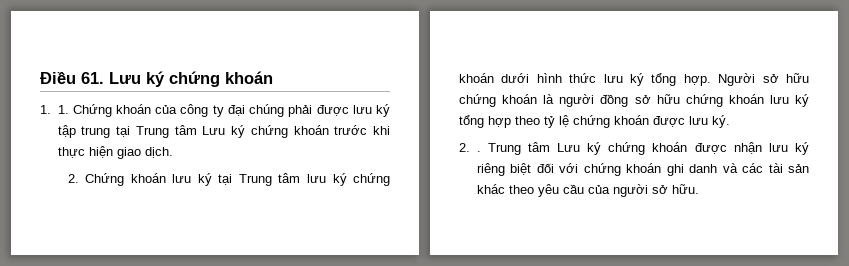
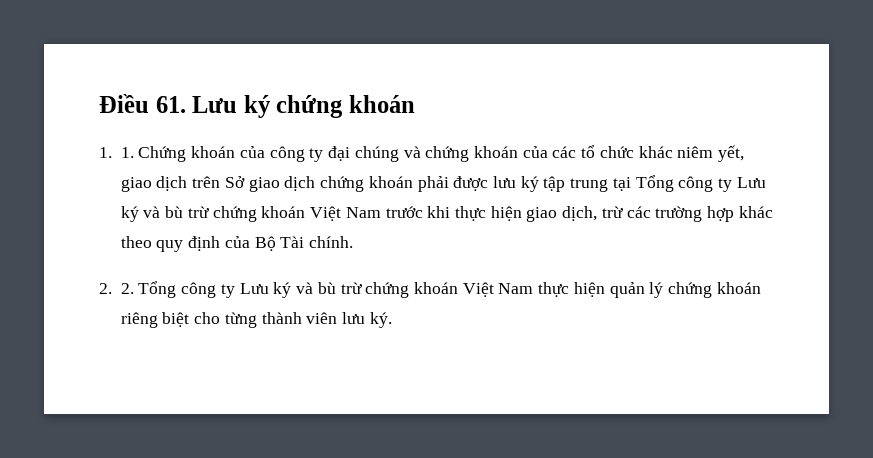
- 1. 1. Chứng khoán của công ty đại chúng phải được lưu ký tập trung tại Trung tâm Lưu ký chứng khoán trước khi thực hiện giao dịch.
- 2. Chứng khoán lưu ký tại Trung tâm lưu ký chứng khoán dưới hình thức lưu ký tổng hợp. Người sở hữu chứng khoán là người đồng sở hữu chứng khoán lưu ký tổng hợp theo tỷ lệ chứng khoán được lưu ký.
- 2. . Trung tâm Lưu ký chứng khoán được nhận lưu ký riêng biệt đối với chứng khoán ghi danh và các tài sản khác theo yêu cầu của người sở hữu.
+ 1. 1. Chứng khoán của công ty đại chúng và chứng khoán của các tổ chức khác niêm yết, giao dịch trên Sở giao dịch chứng khoán phải được lưu ký tập trung tại Tổng công ty Lưu ký và bù trừ chứng khoán Việt Nam trước khi thực hiện giao dịch, trừ các trường hợp khác theo quy định của Bộ Tài chính.
+ 2. 2. Tổng công ty Lưu ký và bù trừ chứng khoán Việt Nam thực hiện quản lý chứng khoán riêng biệt cho từng thành viên lưu ký.

